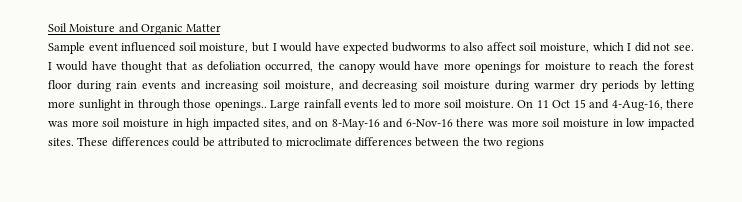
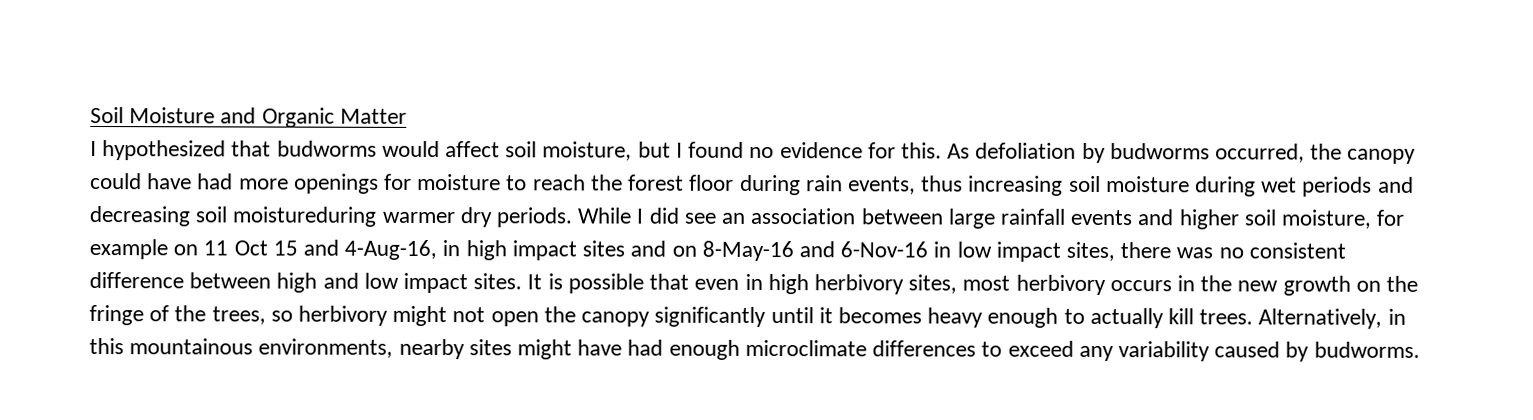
- Sample event influenced soil moisture, but I would have expected budworms to also affect soil moisture, which I did not see. I would have thought that as defoliation occurred, the canopy would have more openings for moisture to reach the forest floor during rain events and increasing soil moisture, and decreasing soil moisture during warmer dry periods by letting more sunlight in through those openings.. Large rainfall events led to more soil moisture. On 11 Oct 15 and 4-Aug-16, there was more soil moisture in high impacted sites, and on 8-May-16 and 6-Nov-16 there was more soil moisture in low impacted sites. These differences could be attributed to microclimate differences between the two regions
+ I hypothesized that budworms would affect soil moisture, but I found no evidence for this. As defoliation by budworms occurred, the canopy could have had more openings for moisture to reach the forest floor during rain events, thus increasing soil moisture during wet periods and decreasing soil moistureduring warmer dry periods. While I did see an association between large rainfall events and higher soil moisture, for example on 11 Oct 15 and 4-Aug-16, in high impact sites and on 8-May-16 and 6-Nov-16 in low impact sites, there was no consistent difference between high and low impact sites. It is possible that even in high herbivory sites, most herbivory occurs in the new growth on the fringe of the trees, so herbivory might not open the canopy significantly until it becomes heavy enough to actually kill trees. Alternatively, in this mountainous environments, nearby sites might have had enough microclimate differences to exceed any variability caused by budworms.

